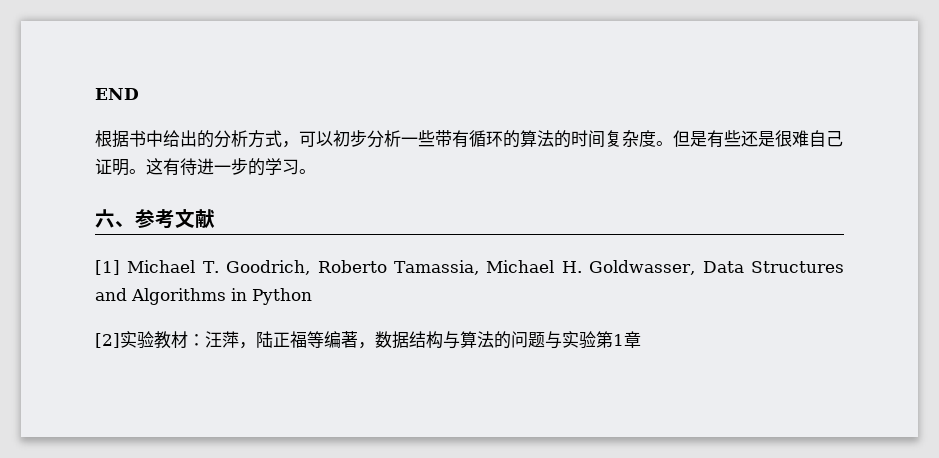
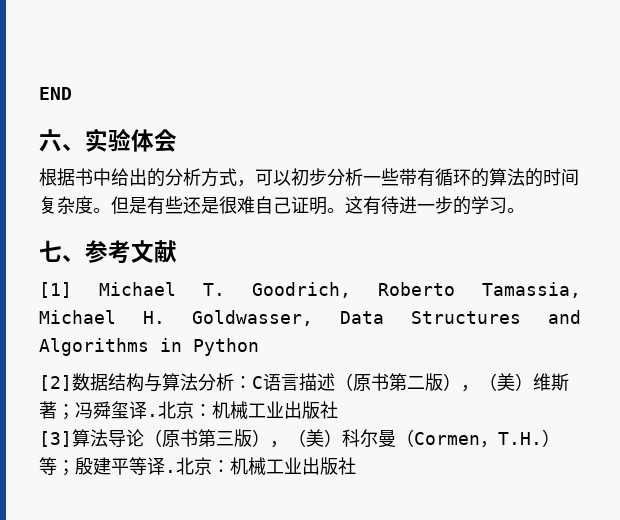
+ 六、实验体会
- 六、参考文献
+ 七、参考文献
- [2]实验教材：汪萍，陆正福等编著，数据结构与算法的问题与实验第1章
+ [2]数据结构与算法分析：C语言描述（原书第二版），（美）维斯著；冯舜玺译.北京：机械工业出版社
+ [3]算法导论（原书第三版），（美）科尔曼（Cormen，T.H.）等；殷建平等译.北京：机械工业出版社

